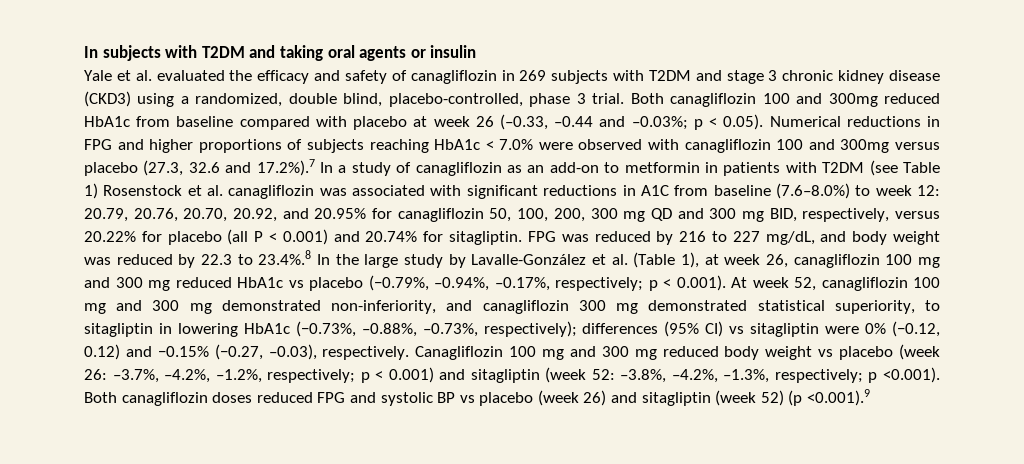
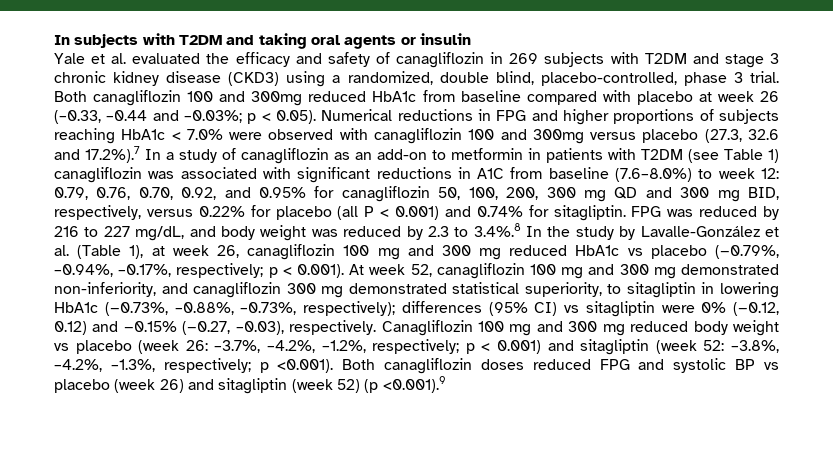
- p < 0.05). Numerical reductions in FPG and higher proportions of subjects reaching HbA1c < 7.0% were observed with canagliflozin 100 and 300mg versus placebo (27.3, 32.6 and 17.2%).7 In a study of canagliflozin as an add-on to metformin in patients with T2DM (see Table 1) Rosenstock et al. canagliflozin was associated with significant reductions in A1C from baseline (7.6–8.0%) to week 12:
+ p < 0.05). Numerical reductions in FPG and higher proportions of subjects reaching HbA1c < 7.0% were observed with canagliflozin 100 and 300mg versus placebo (27.3, 32.6 and 17.2%).7 In a study of canagliflozin as an add-on to metformin in patients with T2DM (see Table 1) canagliflozin was associated with significant reductions in A1C from baseline (7.6–8.0%) to week 12:
- 20.79, 20.76, 20.70, 20.92, and 20.95% for canagliflozin 50, 100, 200, 300 mg QD and 300 mg BID, respectively, versus 20.22% for placebo (all P < 0.001) and 20.74% for sitagliptin.
+ 0.79, 0.76, 0.70, 0.92, and 0.95% for canagliflozin 50, 100, 200, 300 mg QD and 300 mg BID, respectively, versus 0.22% for placebo (all P < 0.001) and 0.74% for sitagliptin.
- FPG was reduced by 216 to 227 mg/dL, and body weight was reduced by 22.3 to 23.4%.8 In the large study by Lavalle-González et al. (Table 1), at week 26, canagliflozin 100 mg and 300 mg reduced HbA1c vs placebo (−0.79%, –0.94%, –0.17%, respectively;
+ FPG was reduced by 216 to 227 mg/dL, and body weight was reduced by 2.3 to 3.4%.8 In the study by Lavalle-González et al. (Table 1), at week 26, canagliflozin 100 mg and 300 mg reduced HbA1c vs placebo (−0.79%, –0.94%, –0.17%, respectively;

